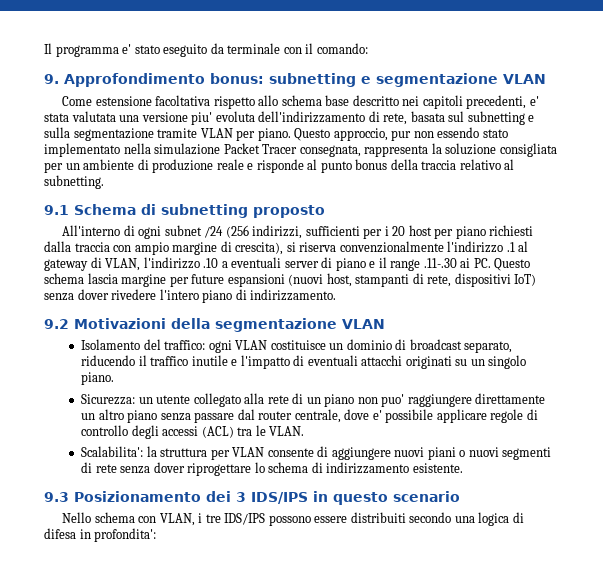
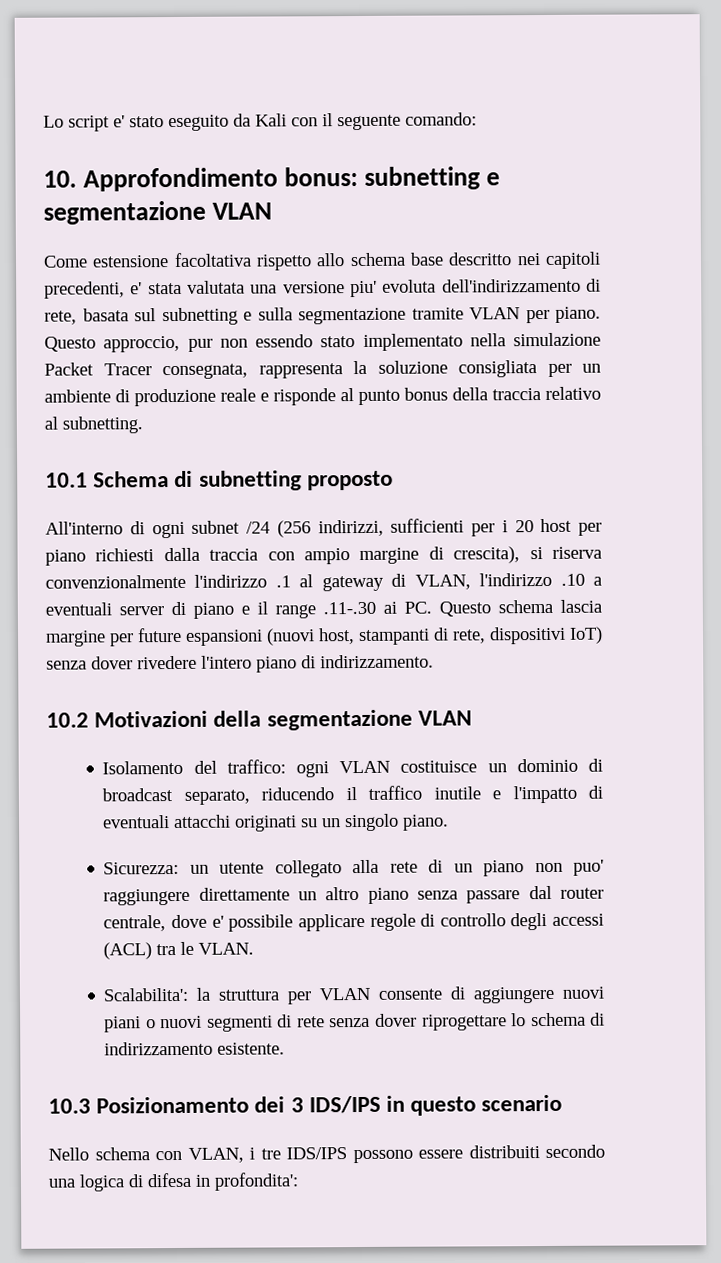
- Il programma e' stato eseguito da terminale con il comando:
+ Lo script e' stato eseguito da Kali con il seguente comando:
- 9. Approfondimento bonus: subnetting e segmentazione VLAN
+ 10. Approfondimento bonus: subnetting e segmentazione VLAN
- 9.1 Schema di subnetting proposto
+ 10.1 Schema di subnetting proposto
- 9.2 Motivazioni della segmentazione VLAN
+ 10.2 Motivazioni della segmentazione VLAN
- 9.3 Posizionamento dei 3 IDS/IPS in questo scenario
+ 10.3 Posizionamento dei 3 IDS/IPS in questo scenario

